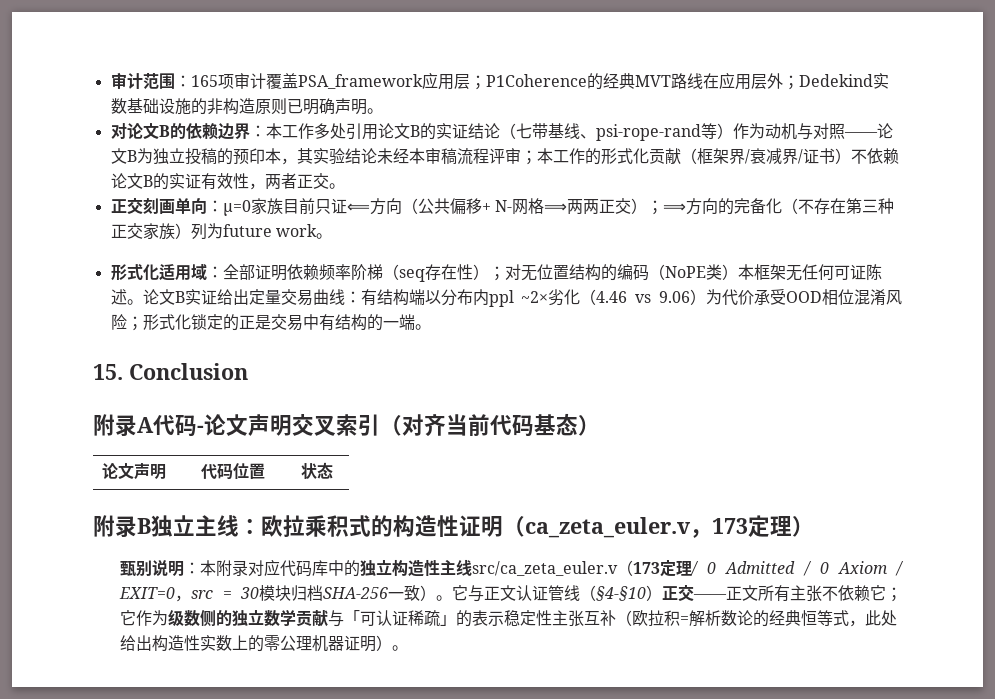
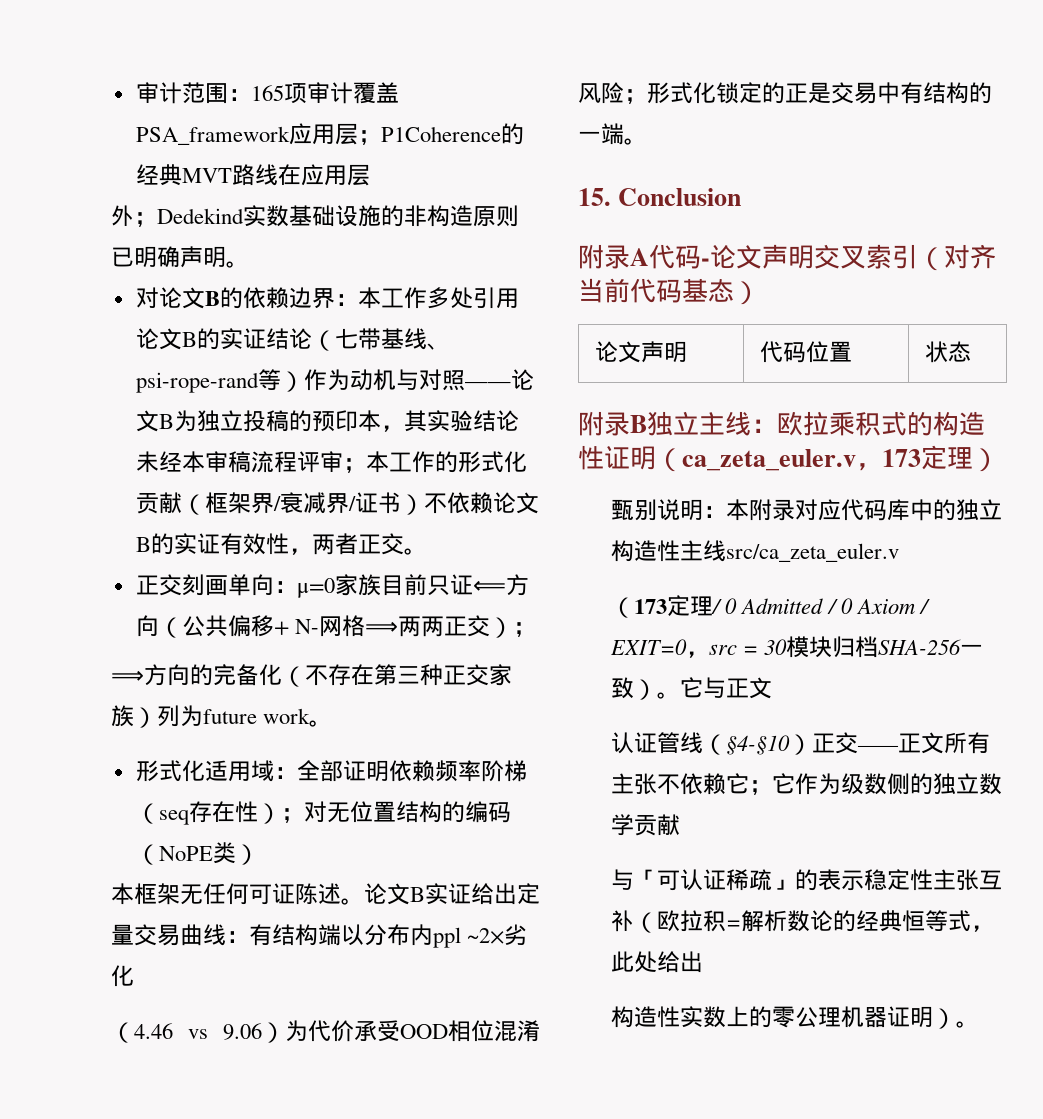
- 审计范围：165项审计覆盖PSA_framework应用层；P1Coherence的经典MVT路线在应用层外；Dedekind实数基础设施的非构造原则已明确声明。
+ 审计范围：165项审计覆盖PSA_framework应用层；P1Coherence的经典MVT路线在应用层
+ 外；Dedekind实数基础设施的非构造原则已明确声明。
- 正交刻画单向：μ=0家族目前只证⟸方向（公共偏移+ N-网格⟹两两正交）；⟹方向的完备化（不存在第三种正交家族）列为future work。
+ 正交刻画单向：μ=0家族目前只证⟸方向（公共偏移+ N-网格⟹两两正交）；
+ ⟹方向的完备化（不存在第三种正交家族）列为future work。
- 形式化适用域：全部证明依赖频率阶梯（seq存在性）；对无位置结构的编码（NoPE类）本框架无任何可证陈述。
+ 形式化适用域：全部证明依赖频率阶梯（seq存在性）；对无位置结构的编码（NoPE类）
+ 本框架无任何可证陈述。
- 论文B实证给出定量交易曲线：有结构端以分布内ppl ~2×劣化（4.46 vs 9.06）为代价承受OOD相位混淆风险；形式化锁定的正是交易中有结构的一端。
+ 论文B实证给出定量交易曲线：有结构端以分布内ppl ~2×劣化
+ （4.46 vs 9.06）为代价承受OOD相位混淆风险；形式化锁定的正是交易中有结构的一端。
- 甄别说明：本附录对应代码库中的独立构造性主线src/ca_zeta_euler.v（173定理/ 0 Admitted / 0 Axiom / EXIT=0，src = 30模块归档SHA-256一致）。
+ 甄别说明：本附录对应代码库中的独立构造性主线src/ca_zeta_euler.v
+ （173定理/ 0 Admitted / 0 Axiom / EXIT=0，src = 30模块归档SHA-256一致）。
- 它与正文认证管线（§4-§10）正交——正文所有主张不依赖它；它作为级数侧的独立数学贡献与「可认证稀疏」的表示稳定性主张互补（欧拉积=解析数论的经典恒等式，此处给出构造性实数上的零公理机器证明）。
+ 它与正文
+ 认证管线（§4-§10）正交——正文所有主张不依赖它；它作为级数侧的独立数学贡献
+ 与「可认证稀疏」的表示稳定性主张互补（欧拉积=解析数论的经典恒等式，此处给出
+ 构造性实数上的零公理机器证明）。

